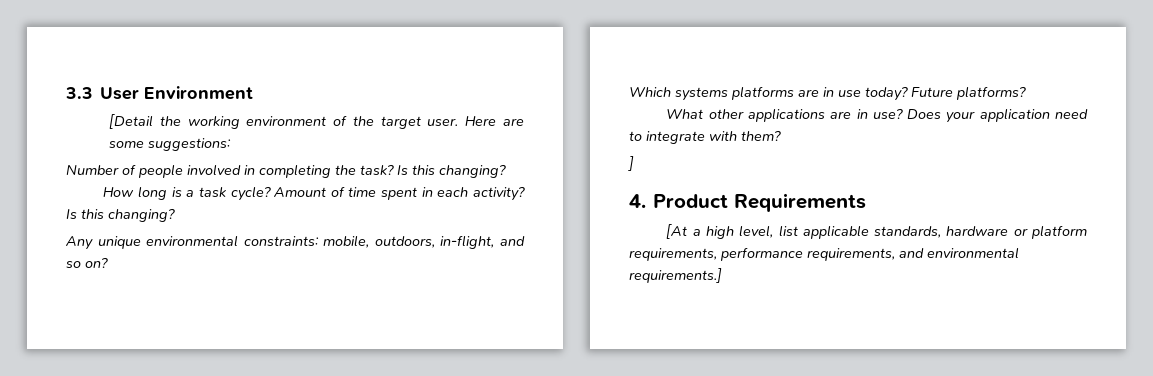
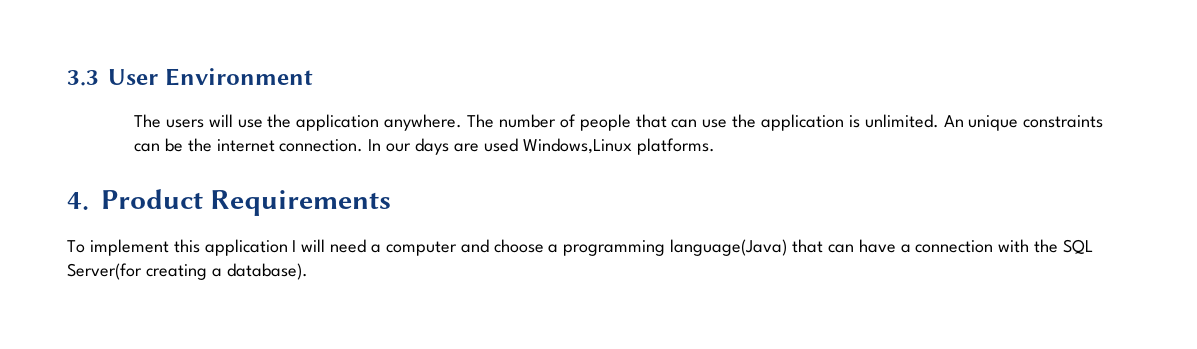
- [Detail the working environment of the target user. Here are some suggestions:
- Number of people involved in completing the task? Is this changing?
- How long is a task cycle? Amount of time spent in each activity? Is this changing?
- Any unique environmental constraints: mobile, outdoors, in-flight, and so on?
- Which systems platforms are in use today? Future platforms?
- What other applications are in use? Does your application need to integrate with them?
- ]
+ The users will use the application anywhere. The number of people that can use the application is unlimited. An unique constraints can be the internet connection. In our days are used Windows,Linux platforms.
  4. Product Requirements
- [At a high level, list applicable standards, hardware or platform requirements, performance requirements, and environmental requirements.]
+ To implement this application I will need a computer and choose a programming language(Java) that can have a connection with the SQL Server(for creating a database).

